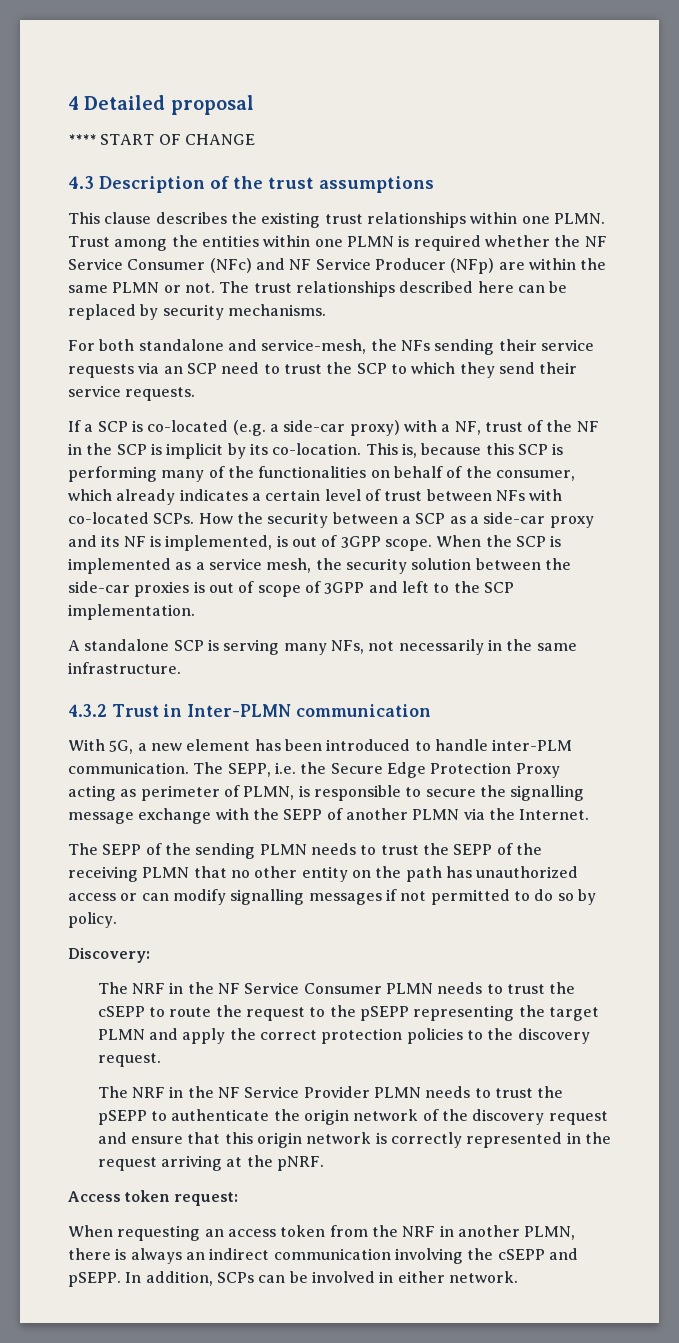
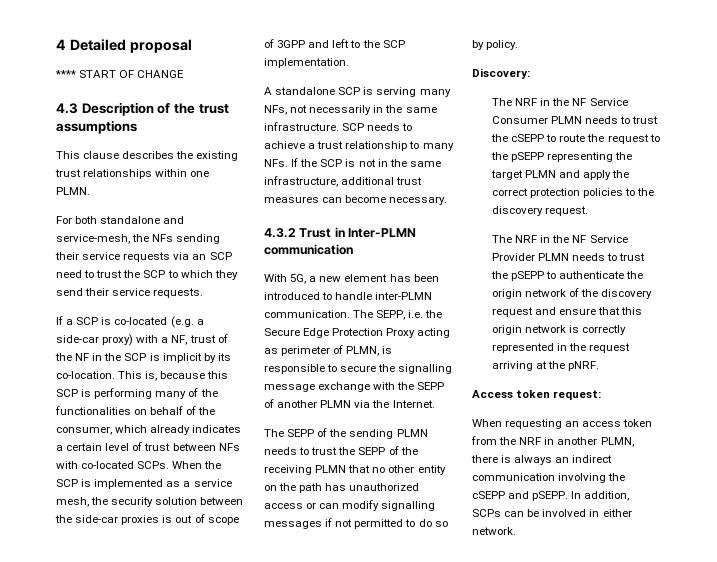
- Trust among the entities within one PLMN is required whether the NF Service Consumer (NFc) and NF Service Producer (NFp) are within the same PLMN or not. The trust relationships described here can be replaced by security mechanisms.
- How the security between a SCP as a side-car proxy and its NF is implemented, is out of 3GPP scope.
+ SCP needs to achieve a trust relationship to many NFs. If the SCP is not in the same infrastructure, additional trust measures can become necessary.
- With 5G, a new element has been introduced to handle inter-PLM communication.
+ With 5G, a new element has been introduced to handle inter-PLMN communication.

